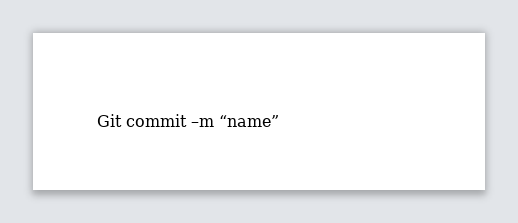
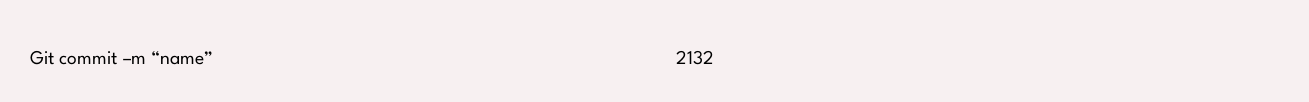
+ 2132

